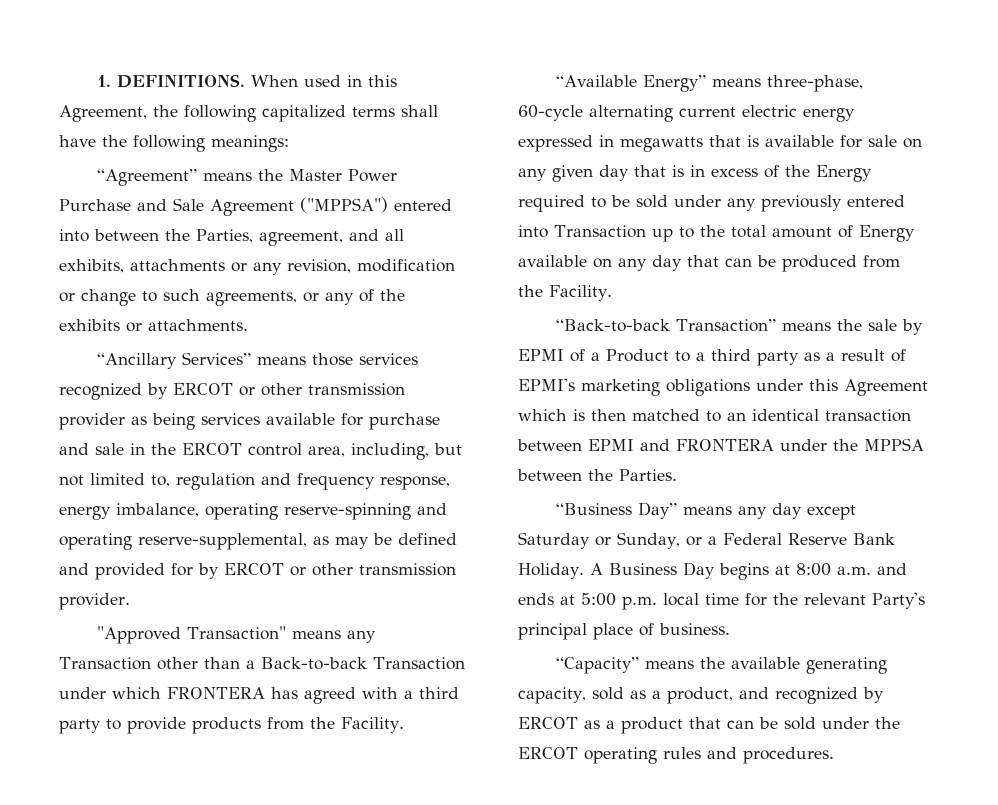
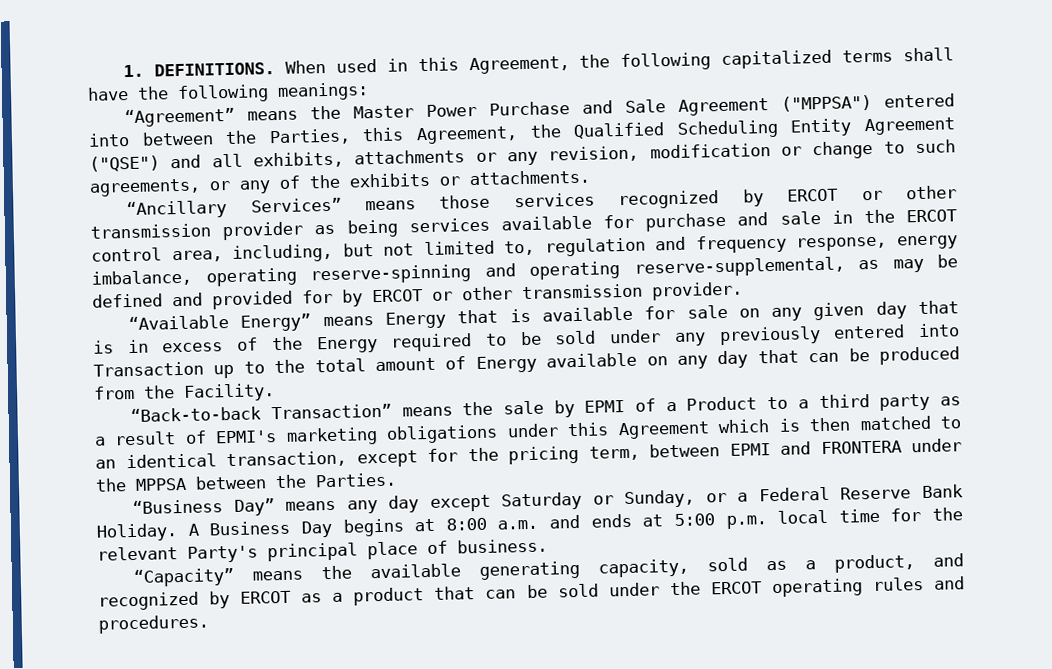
- “Agreement” means the Master Power Purchase and Sale Agreement ("MPPSA") entered into between the Parties, agreement, and all exhibits, attachments or any revision, modification or change to such agreements, or any of the exhibits or attachments.
+ “Agreement” means the Master Power Purchase and Sale Agreement ("MPPSA") entered into between the Parties, this Agreement, the Qualified Scheduling Entity Agreement ("QSE") and all exhibits, attachments or any revision, modification or change to such agreements, or any of the exhibits or attachments.
- "Approved Transaction" means any Transaction other than a Back-to-back Transaction under which FRONTERA has agreed with a third party to provide products from the Facility.
- “Available Energy” means three-phase, 60-cycle alternating current electric energy expressed in megawatts that is available for sale on any given day that is in excess of the Energy required to be sold under any previously entered into Transaction up to the total amount of Energy available on any day that can be produced from the Facility.
+ “Available Energy” means Energy that is available for sale on any given day that is in excess of the Energy required to be sold under any previously entered into Transaction up to the total amount of Energy available on any day that can be produced from the Facility.
- “Back-to-back Transaction” means the sale by EPMI of a Product to a third party as a result of EPMI's marketing obligations under this Agreement which is then matched to an identical transaction between EPMI and FRONTERA under the MPPSA between the Parties.
+ “Back-to-back Transaction” means the sale by EPMI of a Product to a third party as a result of EPMI's marketing obligations under this Agreement which is then matched to an identical transaction, except for the pricing term, between EPMI and FRONTERA under the MPPSA between the Parties.

